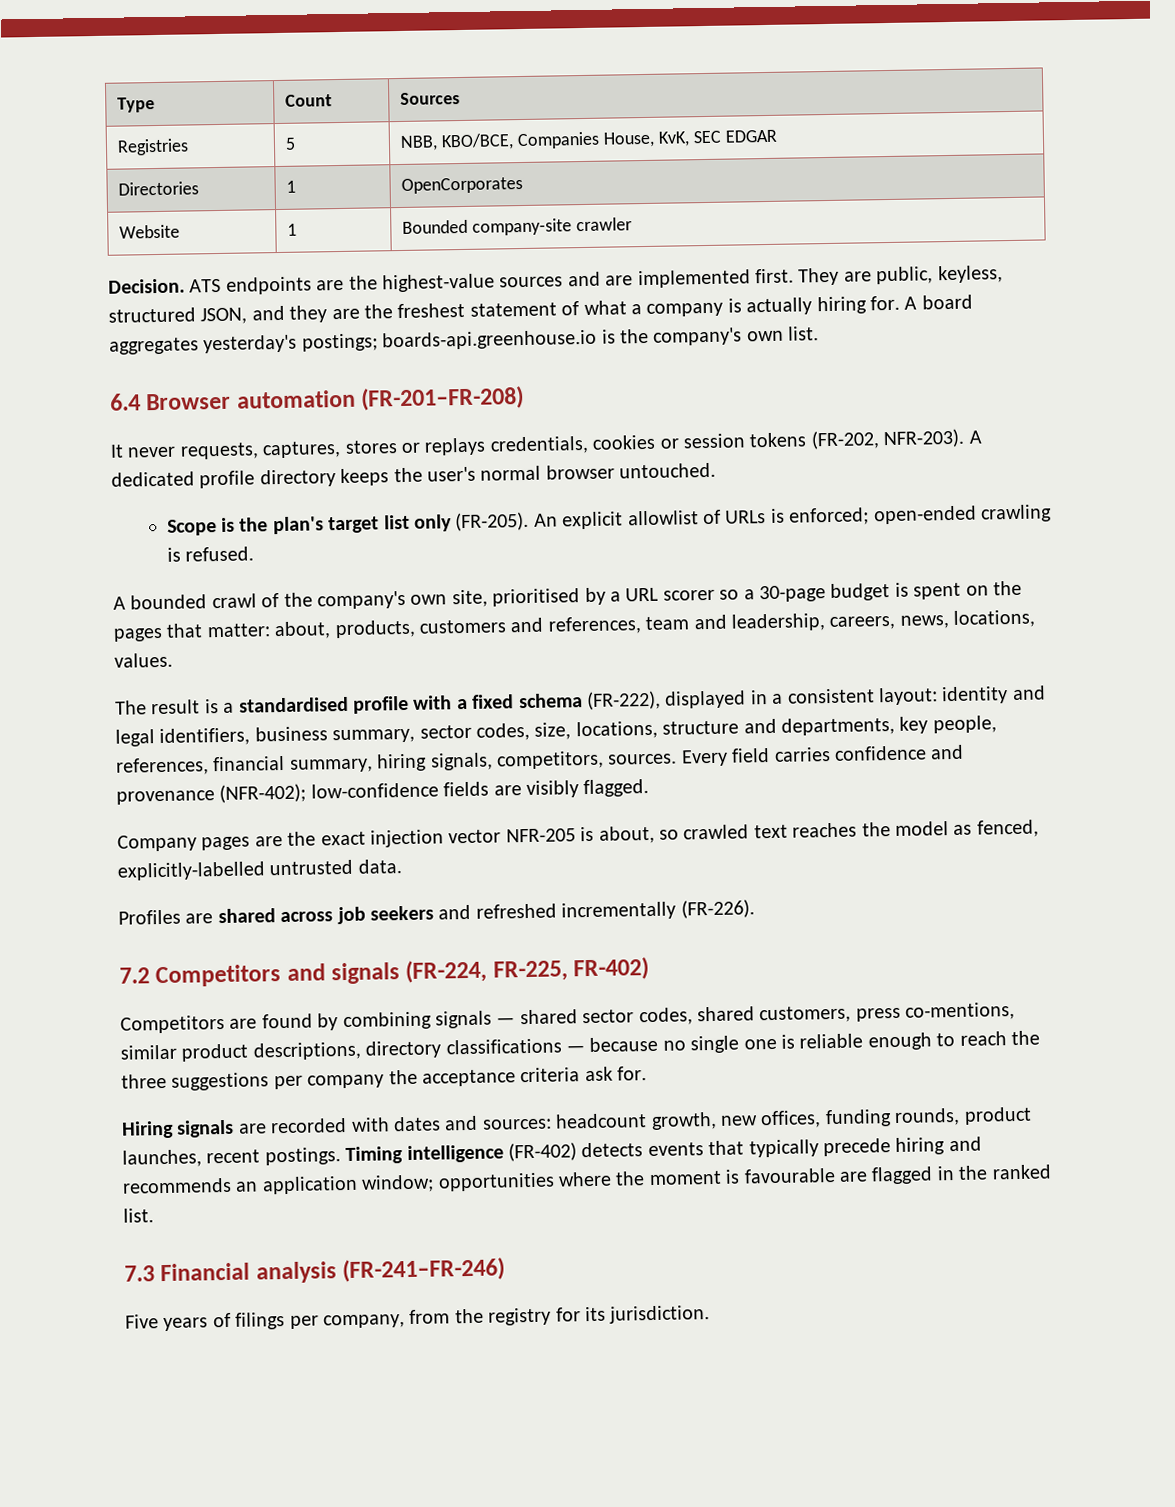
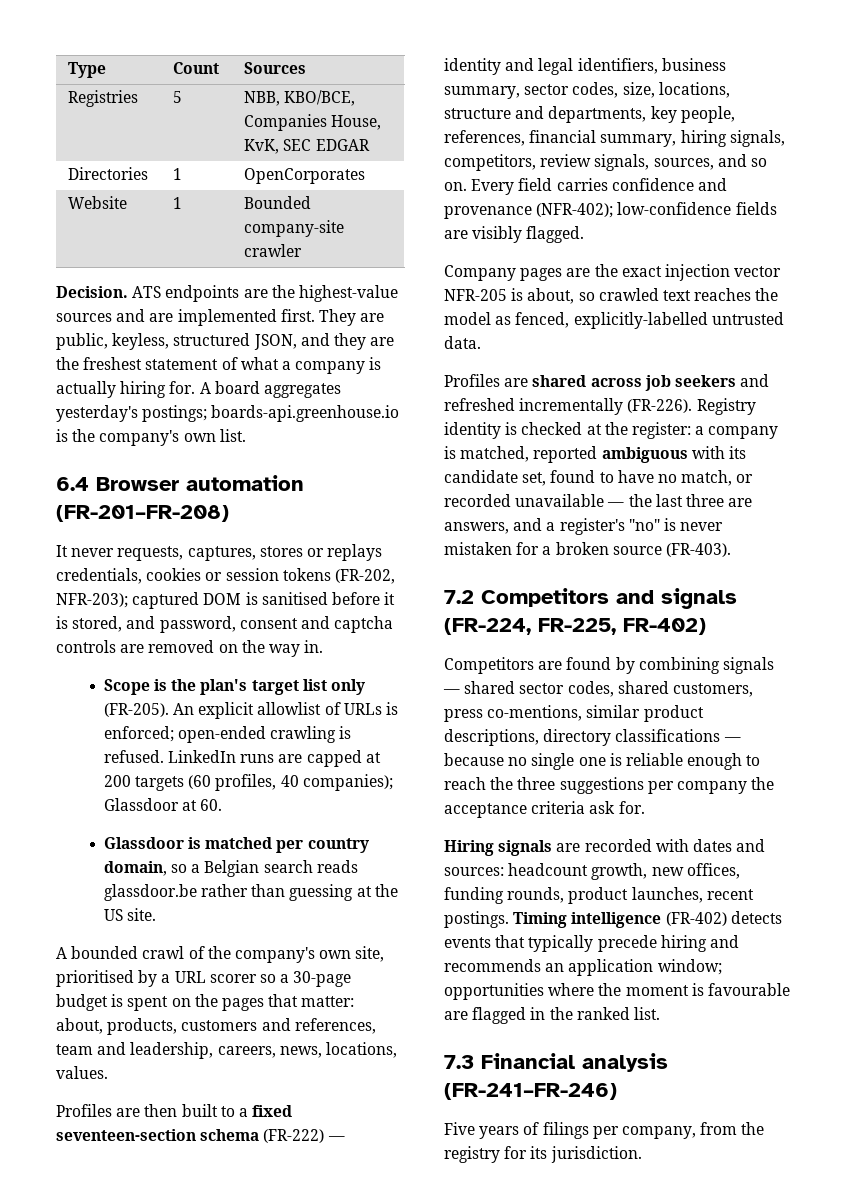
- It never requests, captures, stores or replays credentials, cookies or session tokens (FR-202, NFR-203). A dedicated profile directory keeps the user's normal browser untouched.
+ It never requests, captures, stores or replays credentials, cookies or session tokens (FR-202, NFR-203); captured DOM is sanitised before it is stored, and password, consent and captcha controls are removed on the way in.
+ LinkedIn runs are capped at 200 targets (60 profiles, 40 companies); Glassdoor at 60.
+ Glassdoor is matched per country domain, so a Belgian search reads glassdoor.be rather than guessing at the US site.
- The result is a standardised profile with a fixed schema (FR-222), displayed in a consistent layout: identity and legal identifiers, business summary, sector codes, size, locations, structure and departments, key people, references, financial summary, hiring signals, competitors, sources.
+ Profiles are then built to a fixed seventeen-section schema (FR-222) — identity and legal identifiers, business summary, sector codes, size, locations, structure and departments, key people, references, financial summary, hiring signals, competitors, review signals, sources, and so on.
+ Registry identity is checked at the register: a company is matched, reported ambiguous with its candidate set, found to have no match, or recorded unavailable — the last three are answers, and a register's "no" is never mistaken for a broken source (FR-403).

